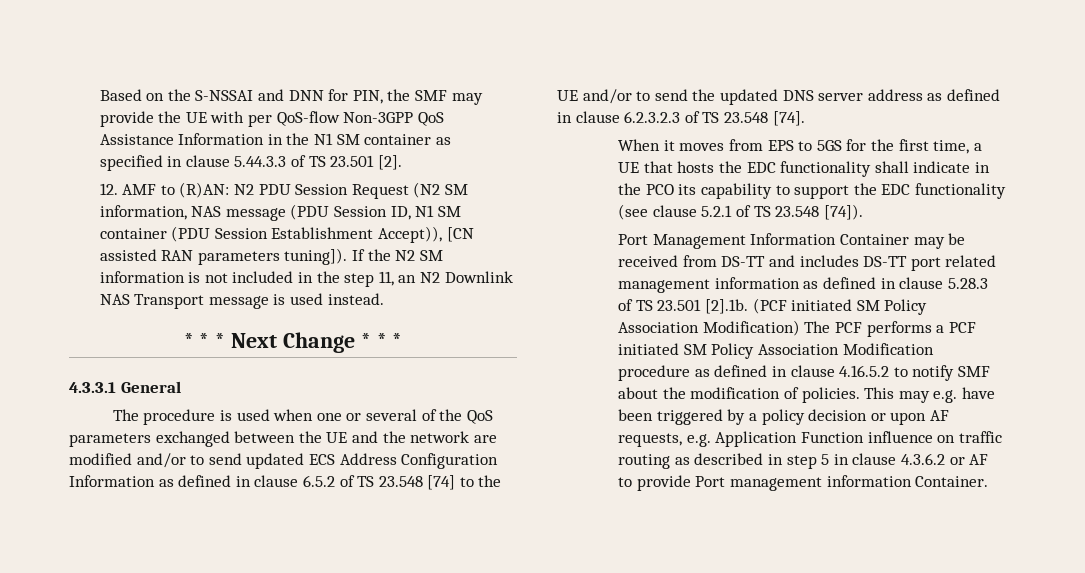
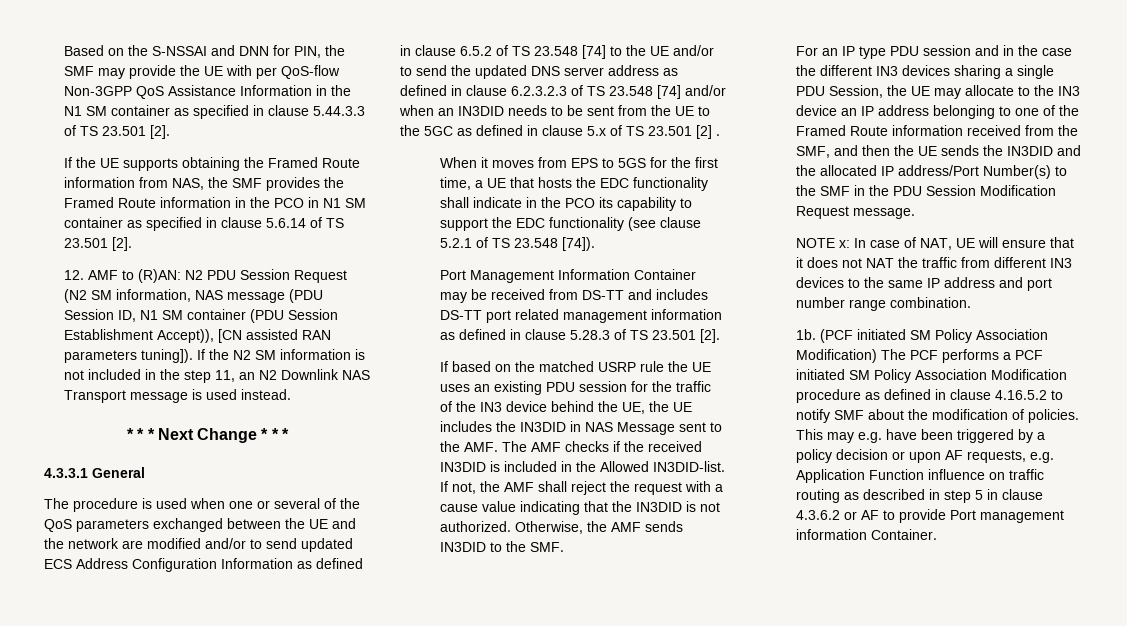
+ If the UE supports obtaining the Framed Route information from NAS, the SMF provides the Framed Route information in the PCO in N1 SM container as specified in clause 5.6.14 of TS 23.501 [2].
- The procedure is used when one or several of the QoS parameters exchanged between the UE and the network are modified and/or to send updated ECS Address Configuration Information as defined in clause 6.5.2 of TS 23.548 [74] to the UE and/or to send the updated DNS server address as defined in clause 6.2.3.2.3 of TS 23.548 [74].
+ The procedure is used when one or several of the QoS parameters exchanged between the UE and the network are modified and/or to send updated ECS Address Configuration Information as defined in clause 6.5.2 of TS 23.548 [74] to the UE and/or to send the updated DNS server address as defined in clause 6.2.3.2.3 of TS 23.548 [74] and/or when an IN3DID needs to be sent from the UE to the 5GC as defined in clause 5.x of TS 23.501 [2] .
- Port Management Information Container may be received from DS-TT and includes DS-TT port related management information as defined in clause 5.28.3 of TS 23.501 [2].1b. (PCF initiated SM Policy Association Modification) The PCF performs a PCF initiated SM Policy Association Modification procedure as defined in clause 4.16.5.2 to notify SMF about the modification of policies.
+ Port Management Information Container may be received from DS-TT and includes DS-TT port related management information as defined in clause 5.28.3 of TS 23.501 [2].
+ If based on the matched USRP rule the UE uses an existing PDU session for the traffic of the IN3 device behind the UE, the UE includes the IN3DID in NAS Message sent to the AMF. The AMF checks if the received IN3DID is included in the Allowed IN3DID-list. If not, the AMF shall reject the request with a cause value indicating that the IN3DID is not authorized. Otherwise, the AMF sends IN3DID to the SMF.
+ For an IP type PDU session and in the case the different IN3 devices sharing a single PDU Session, the UE may allocate to the IN3 device an IP address belonging to one of the Framed Route information received from the SMF, and then the UE sends the IN3DID and the allocated IP address/Port Number(s) to the SMF in the PDU Session Modification Request message.
+ NOTE x: In case of NAT, UE will ensure that it does not NAT the traffic from different IN3 devices to the same IP address and port number range combination.
+ 1b. (PCF initiated SM Policy Association Modification) The PCF performs a PCF initiated SM Policy Association Modification procedure as defined in clause 4.16.5.2 to notify SMF about the modification of policies.

